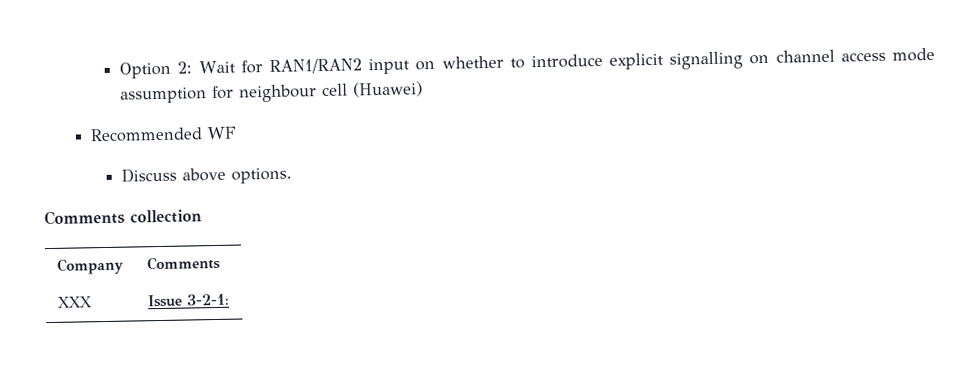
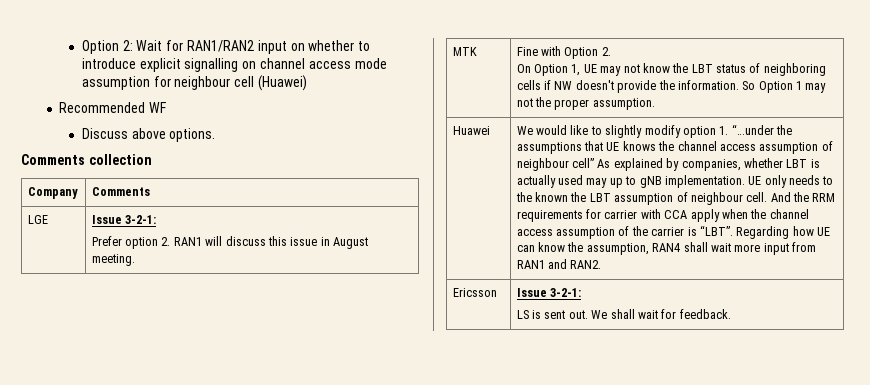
- XXX | Issue 3-2-1:
+ LGE | Issue 3-2-1:
+ Prefer option 2. RAN1 will discuss this issue in August meeting.
+ MTK | Fine with Option 2.
+ On Option 1, UE may not know the LBT status of neighboring cells if NW doesn't provide the information. So Option 1 may not the proper assumption.
+ Huawei | We would like to slightly modify option 1. “…under the assumptions that UE knows the channel access assumption of neighbour cell” As explained by companies, whether LBT is actually used may up to gNB implementation. UE only needs to the known the LBT assumption of neighbour cell. And the RRM requirements for carrier with CCA apply when the channel access assumption of the carrier is “LBT”. Regarding how UE can know the assumption, RAN4 shall wait more input from RAN1 and RAN2.
+ Ericsson | Issue 3-2-1:
+ LS is sent out. We shall wait for feedback.

